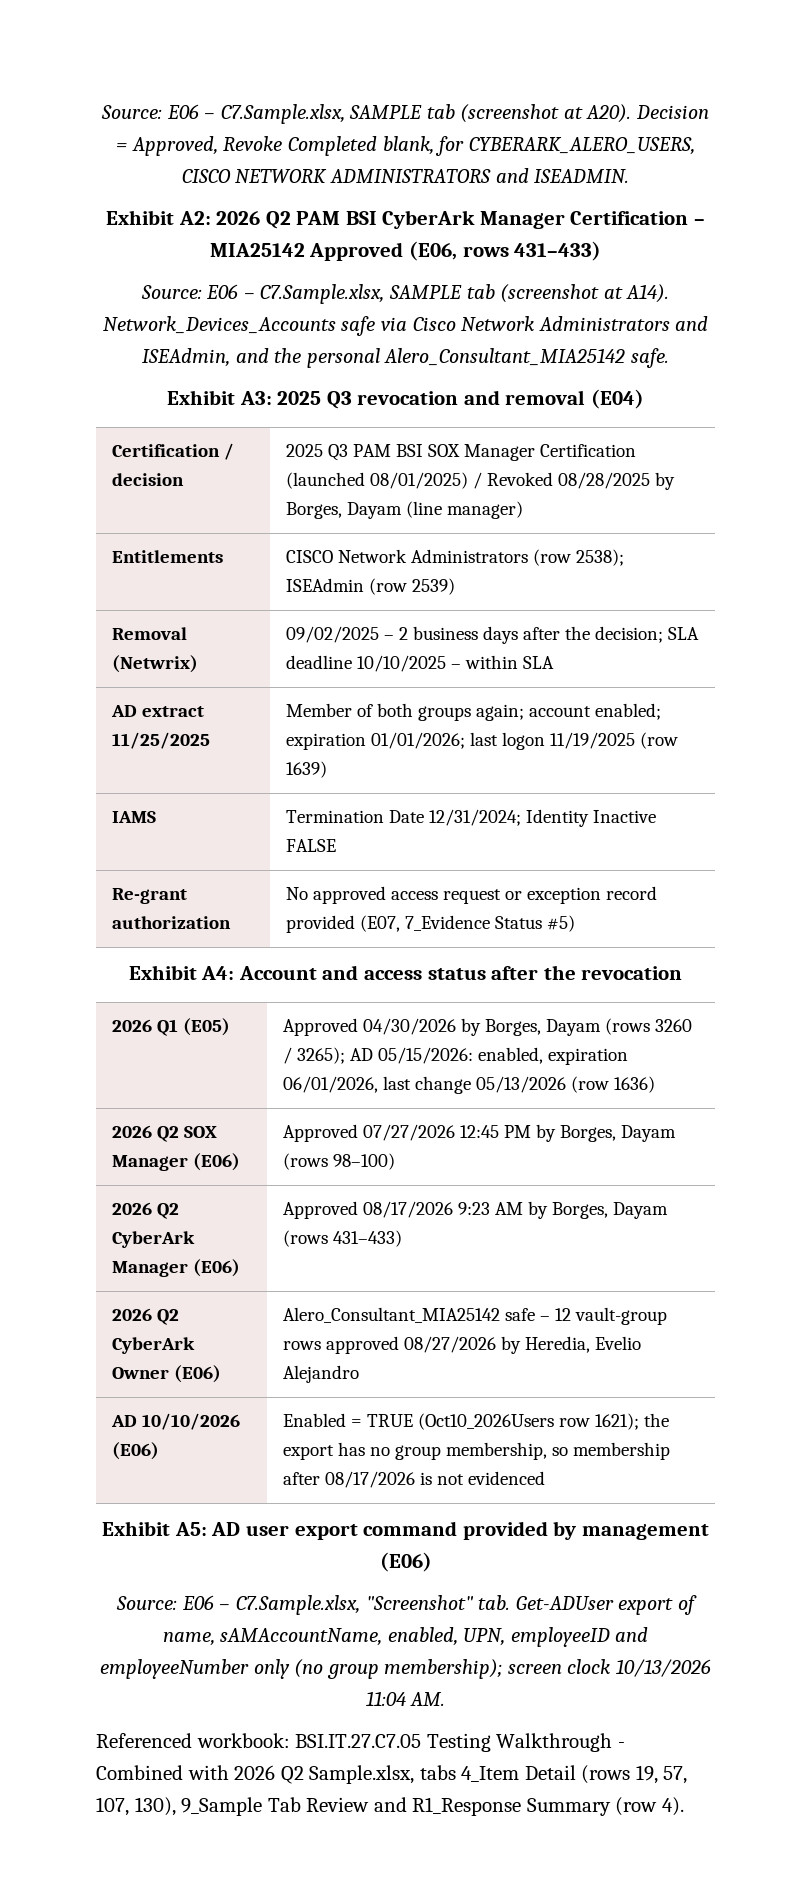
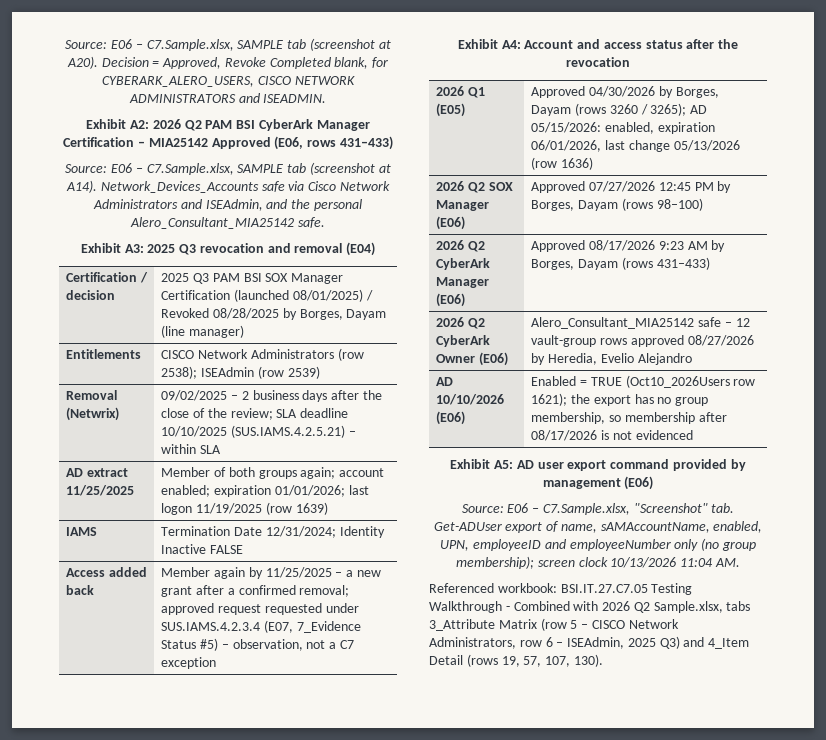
- Removal (Netwrix) | 09/02/2025 – 2 business days after the decision; SLA deadline 10/10/2025 – within SLA
+ Removal (Netwrix) | 09/02/2025 – 2 business days after the close of the review; SLA deadline 10/10/2025 (SUS.IAMS.4.2.5.21) – within SLA
- Re-grant authorization | No approved access request or exception record provided (E07, 7_Evidence Status #5)
+ Access added back | Member again by 11/25/2025 – a new grant after a confirmed removal; approved request requested under SUS.IAMS.4.2.3.4 (E07, 7_Evidence Status #5) – observation, not a C7 exception
- Referenced workbook: BSI.IT.27.C7.05 Testing Walkthrough - Combined with 2026 Q2 Sample.xlsx, tabs 4_Item Detail (rows 19, 57, 107, 130), 9_Sample Tab Review and R1_Response Summary (row 4).
+ Referenced workbook: BSI.IT.27.C7.05 Testing Walkthrough - Combined with 2026 Q2 Sample.xlsx, tabs 3_Attribute Matrix (row 5 – CISCO Network Administrators, row 6 – ISEAdmin, 2025 Q3) and 4_Item Detail (rows 19, 57, 107, 130).

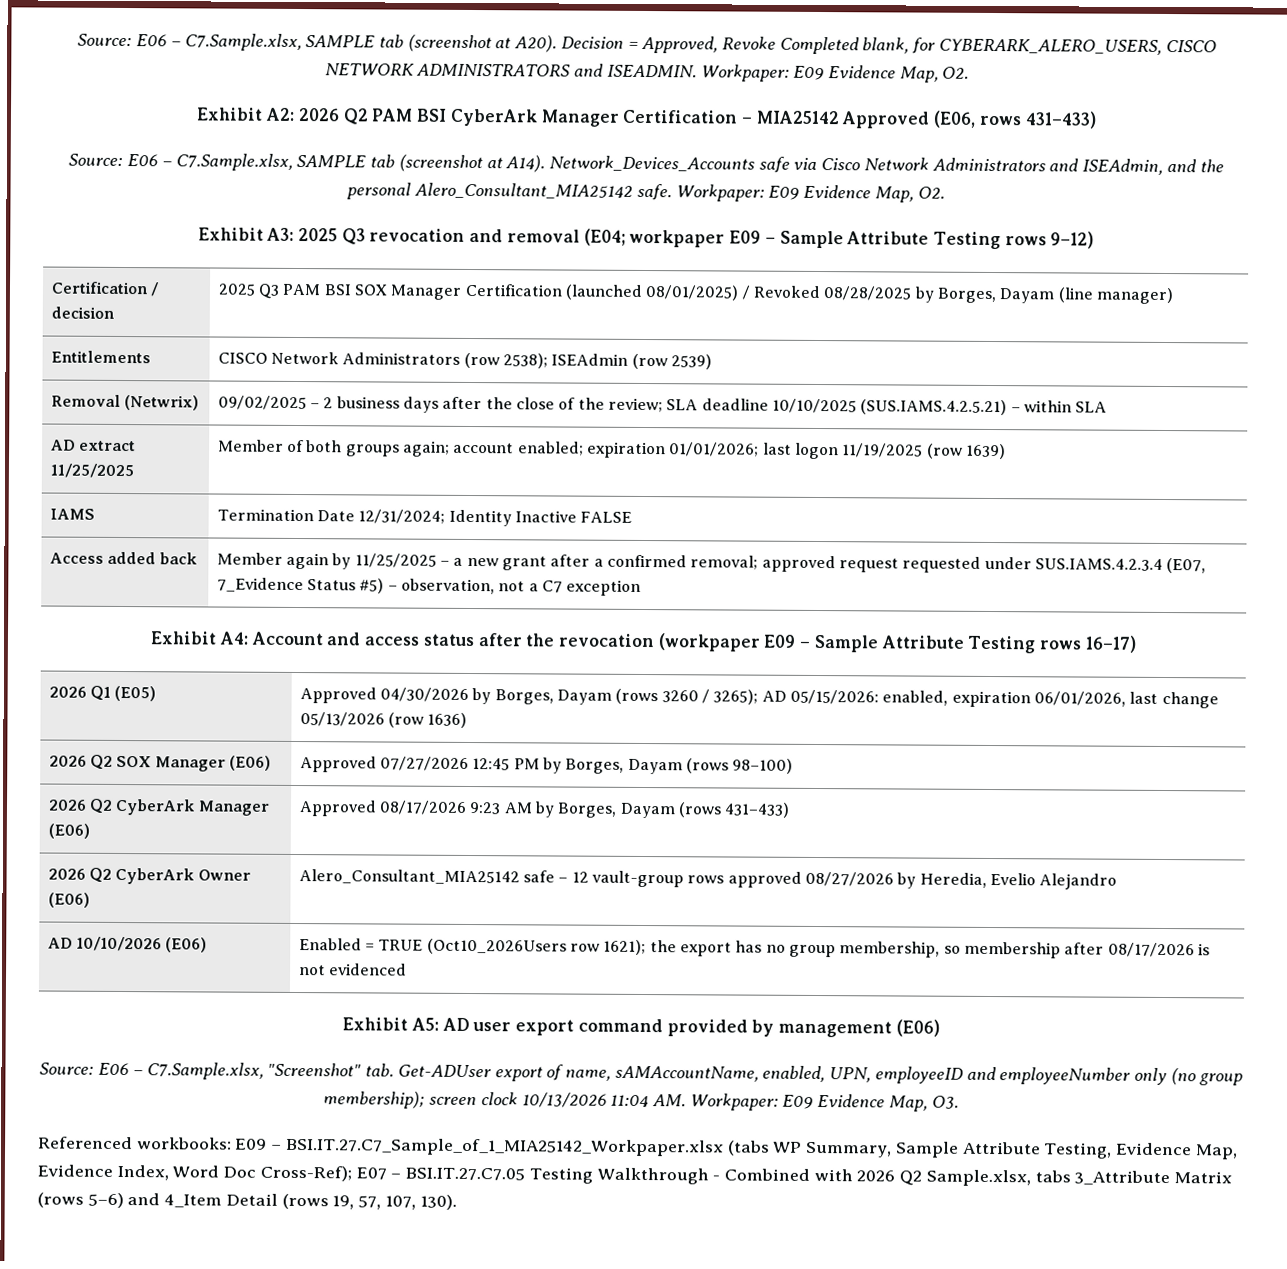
- Decision = Approved, Revoke Completed blank, for CYBERARK_ALERO_USERS, CISCO NETWORK ADMINISTRATORS and ISEADMIN.
+ Decision = Approved, Revoke Completed blank, for CYBERARK_ALERO_USERS, CISCO NETWORK ADMINISTRATORS and ISEADMIN. Workpaper: E09 Evidence Map, O2.
- Network_Devices_Accounts safe via Cisco Network Administrators and ISEAdmin, and the personal Alero_Consultant_MIA25142 safe.
+ Network_Devices_Accounts safe via Cisco Network Administrators and ISEAdmin, and the personal Alero_Consultant_MIA25142 safe. Workpaper: E09 Evidence Map, O2.
- Exhibit A3: 2025 Q3 revocation and removal (E04)
+ Exhibit A3: 2025 Q3 revocation and removal (E04; workpaper E09 – Sample Attribute Testing rows 9–12)
- Exhibit A4: Account and access status after the revocation
+ Exhibit A4: Account and access status after the revocation (workpaper E09 – Sample Attribute Testing rows 16–17)
- Source: E06 – C7.Sample.xlsx, "Screenshot" tab. Get-ADUser export of name, sAMAccountName, enabled, UPN, employeeID and employeeNumber only (no group membership); screen clock 10/13/2026 11:04 AM.
- Referenced workbook: BSI.IT.27.C7.05 Testing Walkthrough - Combined with 2026 Q2 Sample.xlsx, tabs 3_Attribute Matrix (row 5 – CISCO Network Administrators, row 6 – ISEAdmin, 2025 Q3) and 4_Item Detail (rows 19, 57, 107, 130).
+ Source: E06 – C7.Sample.xlsx, "Screenshot" tab. Get-ADUser export of name, sAMAccountName, enabled, UPN, employeeID and employeeNumber only (no group membership); screen clock 10/13/2026 11:04 AM. Workpaper: E09 Evidence Map, O3.
+ Referenced workbooks: E09 – BSI.IT.27.C7_Sample_of_1_MIA25142_Workpaper.xlsx (tabs WP Summary, Sample Attribute Testing, Evidence Map, Evidence Index, Word Doc Cross-Ref); E07 – BSI.IT.27.C7.05 Testing Walkthrough - Combined with 2026 Q2 Sample.xlsx, tabs 3_Attribute Matrix (rows 5–6) and 4_Item Detail (rows 19, 57, 107, 130).

